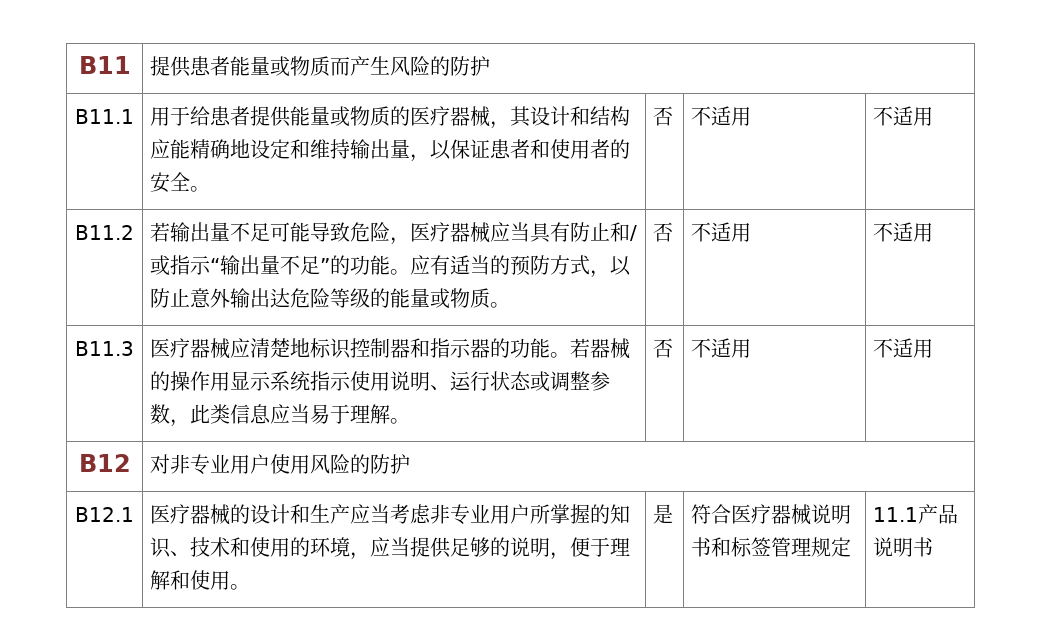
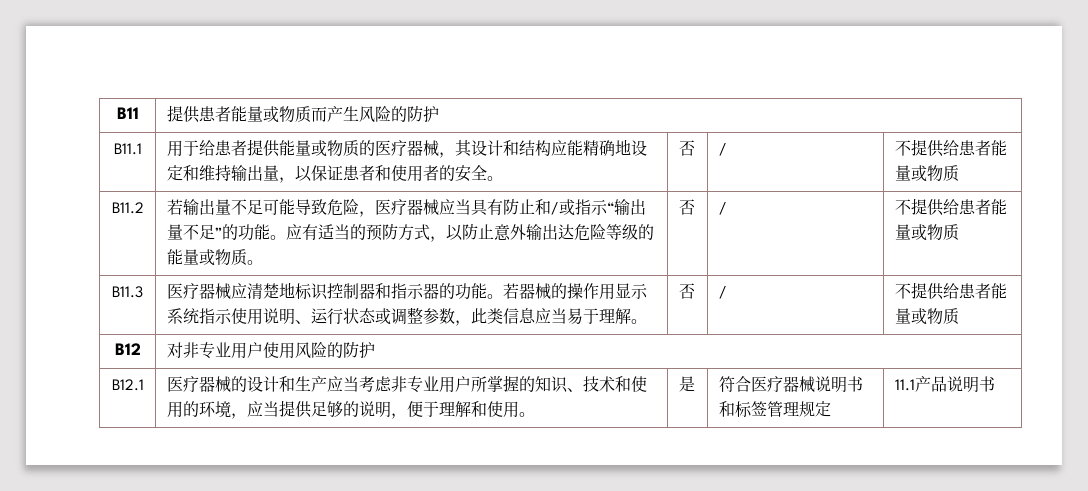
- B11.1 | 用于给患者提供能量或物质的医疗器械，其设计和结构应能精确地设定和维持输出量，以保证患者和使用者的安全。 | 否 | 不适用 | 不适用
+ B11.1 | 用于给患者提供能量或物质的医疗器械，其设计和结构应能精确地设定和维持输出量，以保证患者和使用者的安全。 | 否 | / | 不提供给患者能量或物质
- 应有适当的预防方式，以防止意外输出达危险等级的能量或物质。 | 否 | 不适用 | 不适用
+ 应有适当的预防方式，以防止意外输出达危险等级的能量或物质。 | 否 | / | 不提供给患者能量或物质
- B11.3 | 医疗器械应清楚地标识控制器和指示器的功能。若器械的操作用显示系统指示使用说明、运行状态或调整参数，此类信息应当易于理解。 | 否 | 不适用 | 不适用
+ B11.3 | 医疗器械应清楚地标识控制器和指示器的功能。若器械的操作用显示系统指示使用说明、运行状态或调整参数，此类信息应当易于理解。 | 否 | / | 不提供给患者能量或物质

